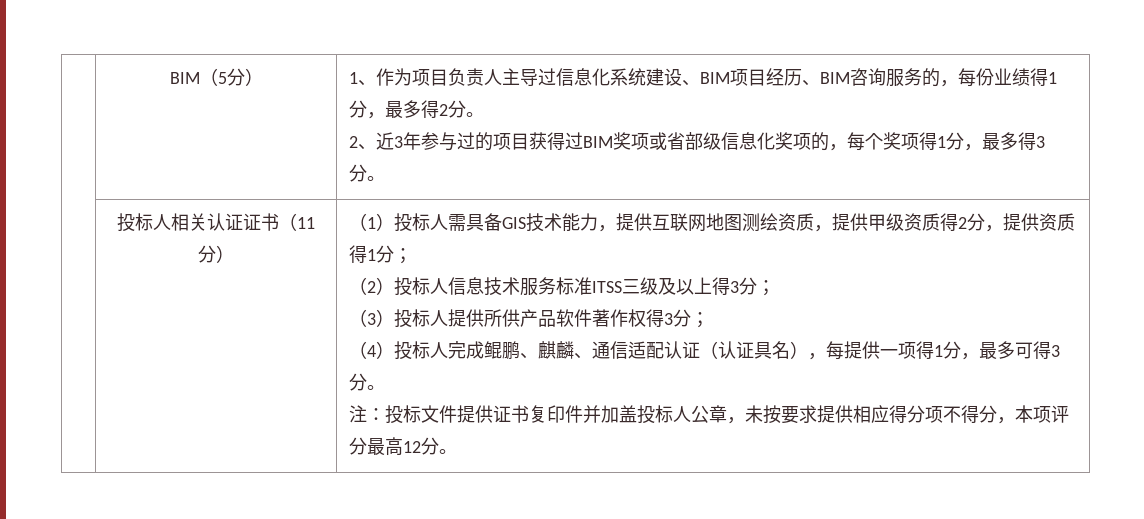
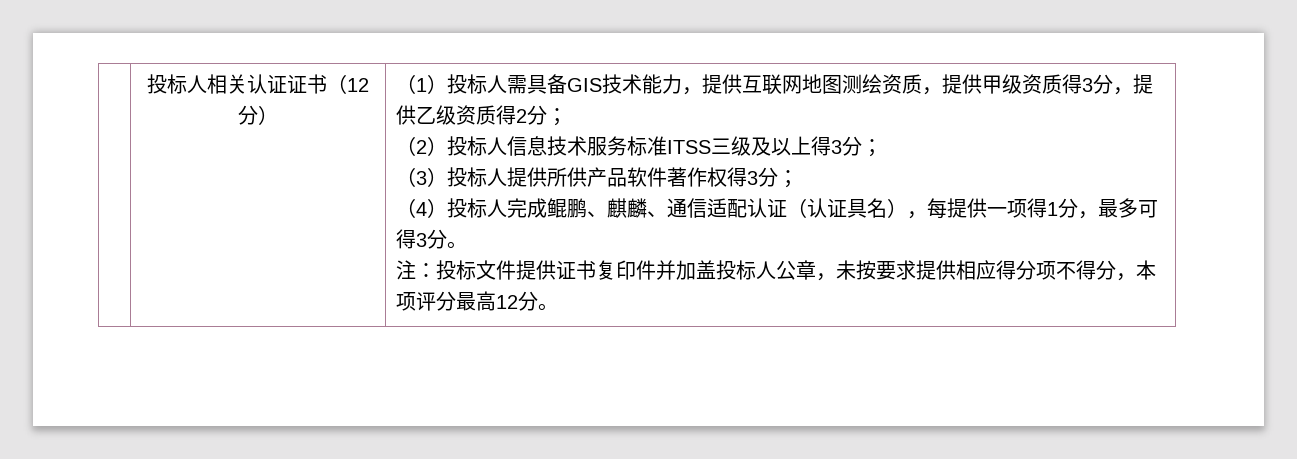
- BIM（5分） | 1、作为项目负责人主导过信息化系统建设、BIM项目经历、BIM咨询服务的，每份业绩得1分，最多得2分。
- 2、近3年参与过的项目获得过BIM奖项或省部级信息化奖项的，每个奖项得1分，最多得3分。
- 投标人相关认证证书（11分）
+ 投标人相关认证证书（12分）
- （1）投标人需具备GIS技术能力，提供互联网地图测绘资质，提供甲级资质得2分，提供资质得1分；
+ （1）投标人需具备GIS技术能力，提供互联网地图测绘资质，提供甲级资质得3分，提供乙级资质得2分；

